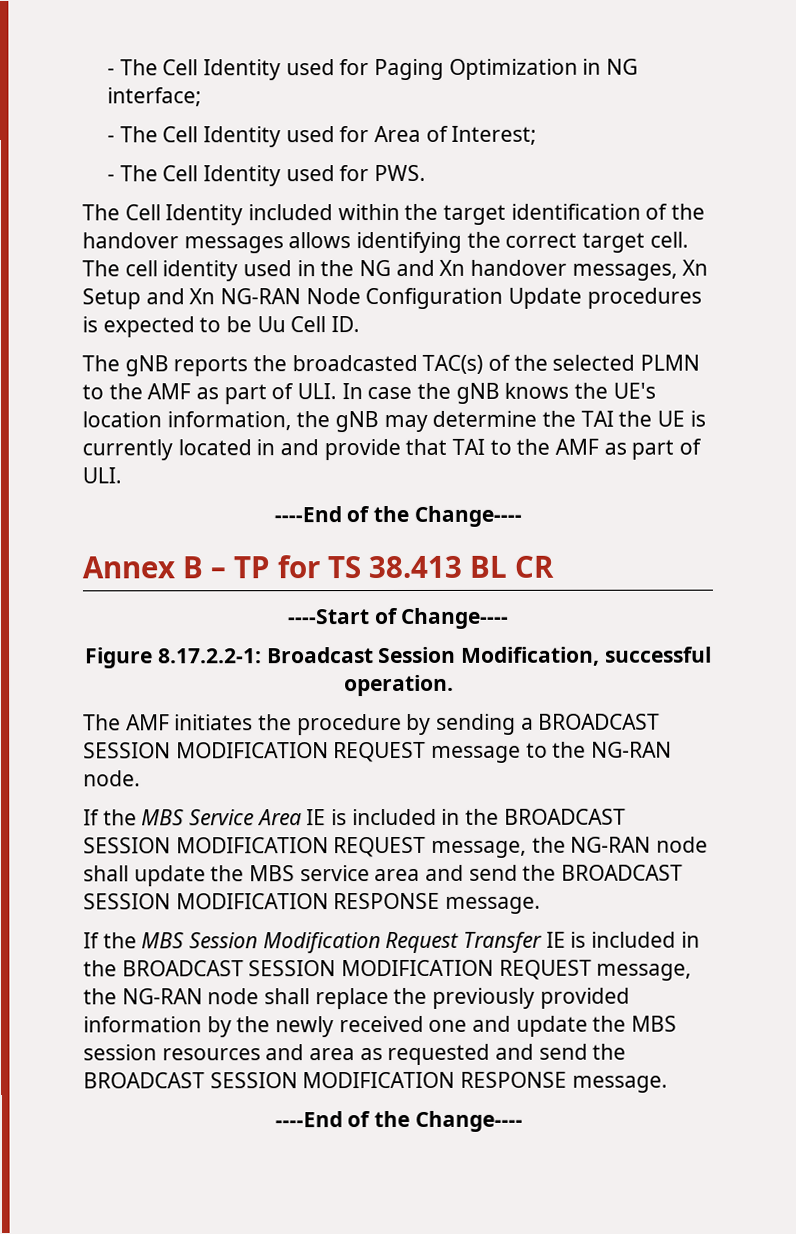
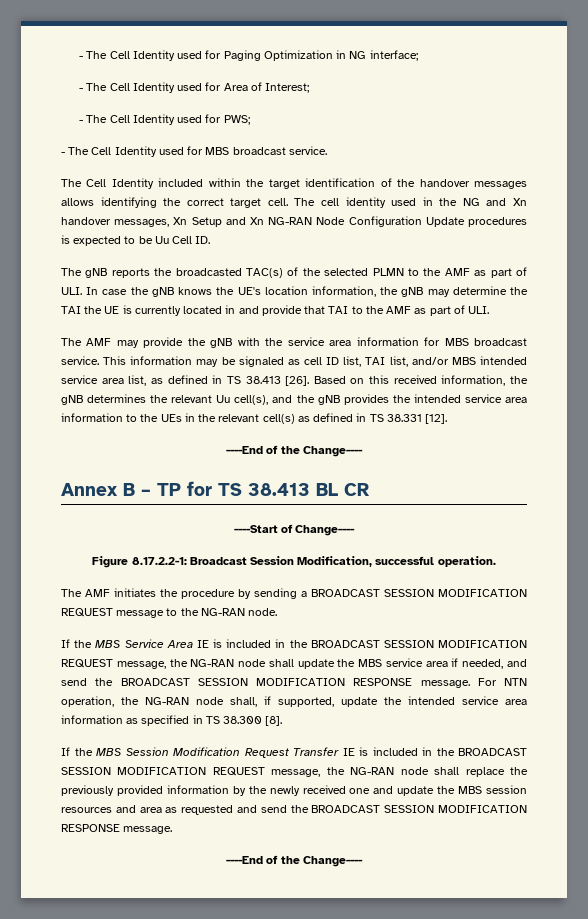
- - The Cell Identity used for PWS.
+ - The Cell Identity used for PWS;
+ - The Cell Identity used for MBS broadcast service.
+ The AMF may provide the gNB with the service area information for MBS broadcast service. This information may be signaled as cell ID list, TAI list, and/or MBS intended service area list, as defined in TS 38.413 [26]. Based on this received information, the gNB determines the relevant Uu cell(s), and the gNB provides the intended service area information to the UEs in the relevant cell(s) as defined in TS 38.331 [12].
- If the MBS Service Area IE is included in the BROADCAST SESSION MODIFICATION REQUEST message, the NG-RAN node shall update the MBS service area and send the BROADCAST SESSION MODIFICATION RESPONSE message.
+ If the MBS Service Area IE is included in the BROADCAST SESSION MODIFICATION REQUEST message, the NG-RAN node shall update the MBS service area if needed, and send the BROADCAST SESSION MODIFICATION RESPONSE message. For NTN operation, the NG-RAN node shall, if supported, update the intended service area information as specified in TS 38.300 [8].

